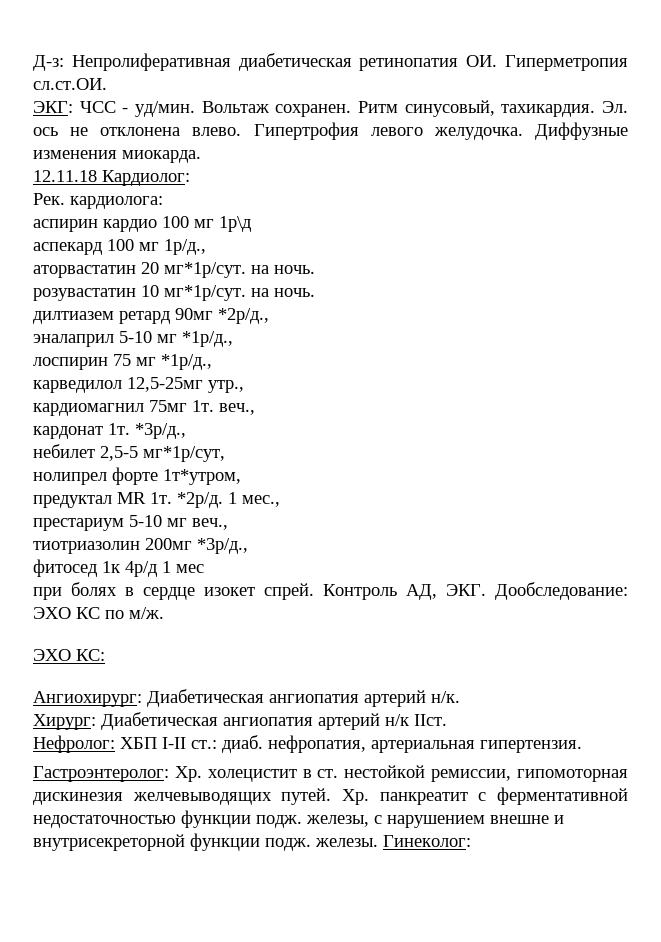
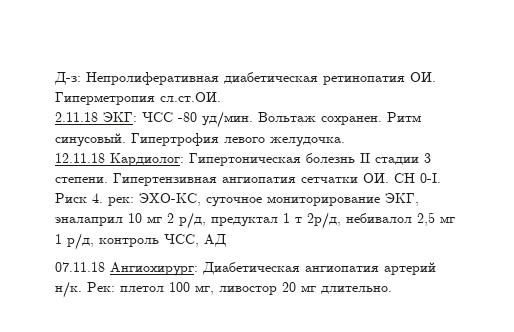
- ЭКГ: ЧСС - уд/мин.
+ 2.11.18 ЭКГ: ЧСС -80 уд/мин.
- Ритм синусовый, тахикардия. Эл. ось не отклонена влево.
+ Ритм синусовый.
- Диффузные изменения миокарда.
- 12.11.18 Кардиолог:
- Рек. кардиолога:
- аспирин кардио 100 мг 1р\д
- аспекард 100 мг 1р/д.,
- аторвастатин 20 мг*1р/сут. на ночь.
- розувастатин 10 мг*1р/сут. на ночь.
- дилтиазем ретард 90мг *2р/д.,
- эналаприл 5-10 мг *1р/д.,
- лоспирин 75 мг *1р/д.,
- карведилол 12,5-25мг утр.,
- кардиомагнил 75мг 1т. веч.,
- кардонат 1т. *3р/д.,
- небилет 2,5-5 мг*1р/сут,
- нолипрел форте 1т*утром,
- предуктал МR 1т. *2р/д. 1 мес.,
- престариум 5-10 мг веч.,
- тиотриазолин 200мг *3р/д.,
- фитосед 1к 4р/д 1 мес
- при болях в сердце изокет спрей. Контроль АД, ЭКГ. Дообследование: ЭХО КС по м/ж.
- ЭХО КС:
- Ангиохирург: Диабетическая ангиопатия артерий н/к.
- Хирург: Диабетическая ангиопатия артерий н/к IIcт.
- Нефролог: ХБП I-II ст.: диаб. нефропатия, артериальная гипертензия.
- Гастроэнтеролог: Хр. холецистит в ст. нестойкой ремиссии, гипомоторная дискинезия желчевыводящих путей. Хр. панкреатит с ферментативной недостаточностью функции подж. железы, с нарушением внешне и внутрисекреторной функции подж. железы. Гинеколог:
+ 12.11.18 Кардиолог: Гипертоническая болезнь II стадии 3 степени. Гипертензивная ангиопатия сетчатки ОИ. СН 0-I. Риск 4. рек: ЭХО-КС, суточное мониторирование ЭКГ, эналаприл 10 мг 2 р/д, предуктал 1 т 2р/д, небивалол 2,5 мг 1 р/д, контроль ЧСС, АД
+ 07.11.18 Ангиохирург: Диабетическая ангиопатия артерий н/к. Рек: плетол 100 мг, ливостор 20 мг длительно.

